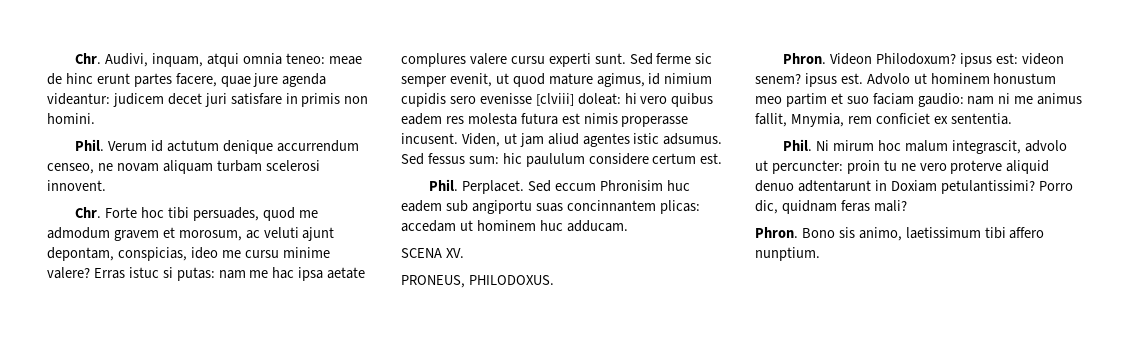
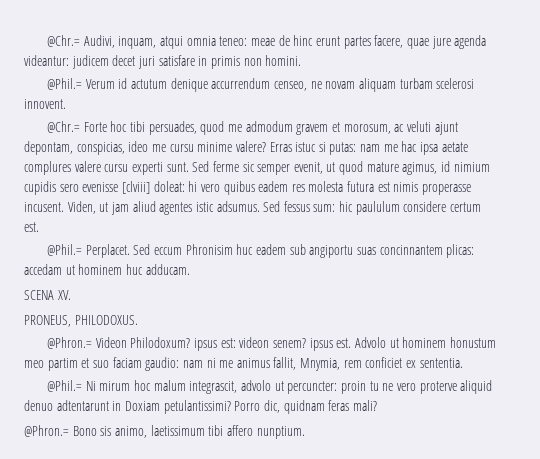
- Chr. Audivi, inquam, atqui omnia teneo: meae de hinc erunt partes facere, quae jure agenda videantur: judicem decet juri satisfare in primis non homini.
+ @Chr.= Audivi, inquam, atqui omnia teneo: meae de hinc erunt partes facere, quae jure agenda videantur: judicem decet juri satisfare in primis non homini.
- Phil. Verum id actutum denique accurrendum censeo, ne novam aliquam turbam scelerosi innovent.
+ @Phil.= Verum id actutum denique accurrendum censeo, ne novam aliquam turbam scelerosi innovent.
- Chr. Forte hoc tibi persuades, quod me admodum gravem et morosum, ac veluti ajunt depontam, conspicias, ideo me cursu minime valere?
+ @Chr.= Forte hoc tibi persuades, quod me admodum gravem et morosum, ac veluti ajunt depontam, conspicias, ideo me cursu minime valere?
- Phil. Perplacet.
+ @Phil.= Perplacet.
- Phron. Videon Philodoxum? ipsus est: videon senem? ipsus est.
+ @Phron.= Videon Philodoxum? ipsus est: videon senem? ipsus est.
- Phil. Ni mirum hoc malum integrascit, advolo ut percuncter: proin tu ne vero proterve aliquid denuo adtentarunt in Doxiam petulantissimi?
+ @Phil.= Ni mirum hoc malum integrascit, advolo ut percuncter: proin tu ne vero proterve aliquid denuo adtentarunt in Doxiam petulantissimi?
- Phron. Bono sis animo, laetissimum tibi affero nunptium.
+ @Phron.= Bono sis animo, laetissimum tibi affero nunptium.

